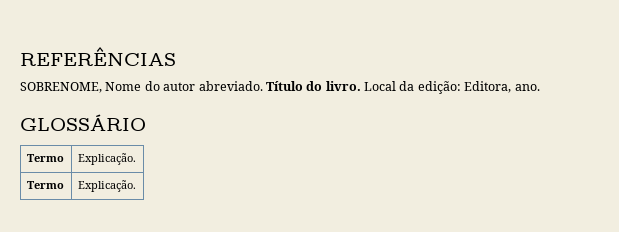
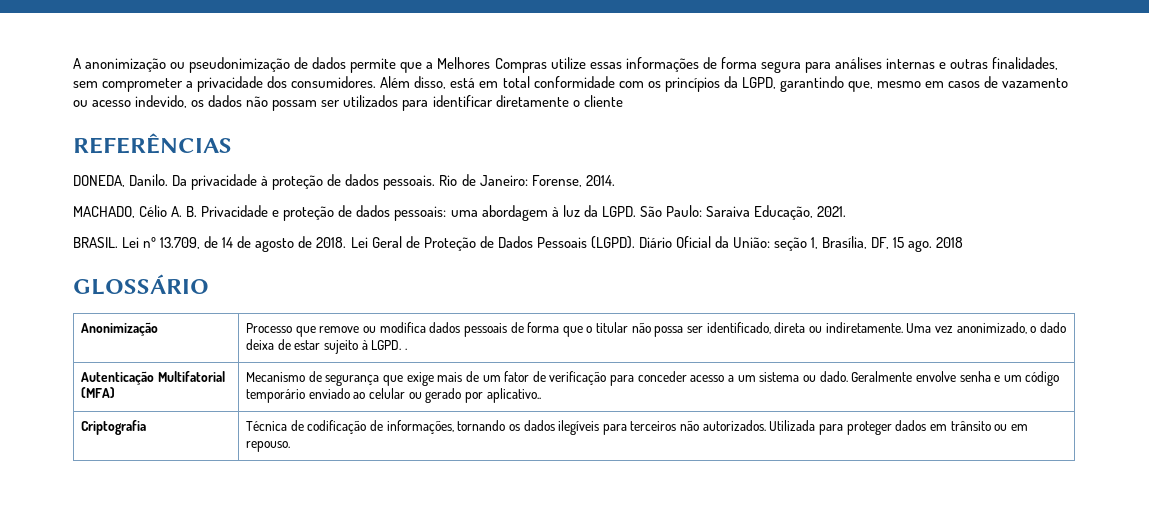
+ A anonimização ou pseudonimização de dados permite que a Melhores Compras utilize essas informações de forma segura para análises internas e outras finalidades, sem comprometer a privacidade dos consumidores. Além disso, está em total conformidade com os princípios da LGPD, garantindo que, mesmo em casos de vazamento ou acesso indevido, os dados não possam ser utilizados para identificar diretamente o cliente
  REFERÊNCIAS
- SOBRENOME, Nome do autor abreviado. Título do livro. Local da edição: Editora, ano.
+ DONEDA, Danilo. Da privacidade à proteção de dados pessoais. Rio de Janeiro: Forense, 2014.
+ MACHADO, Célio A. B. Privacidade e proteção de dados pessoais: uma abordagem à luz da LGPD. São Paulo: Saraiva Educação, 2021.
+ BRASIL. Lei nº 13.709, de 14 de agosto de 2018. Lei Geral de Proteção de Dados Pessoais (LGPD). Diário Oficial da União: seção 1, Brasília, DF, 15 ago. 2018
  GLOSSÁRIO
- Termo | Explicação.
- Termo | Explicação.
+ Anonimização | Processo que remove ou modifica dados pessoais de forma que o titular não possa ser identificado, direta ou indiretamente. Uma vez anonimizado, o dado deixa de estar sujeito à LGPD. .
+ Autenticação Multifatorial (MFA) | Mecanismo de segurança que exige mais de um fator de verificação para conceder acesso a um sistema ou dado. Geralmente envolve senha e um código temporário enviado ao celular ou gerado por aplicativo..
+ Criptografia | Técnica de codificação de informações, tornando os dados ilegíveis para terceiros não autorizados. Utilizada para proteger dados em trânsito ou em repouso.

